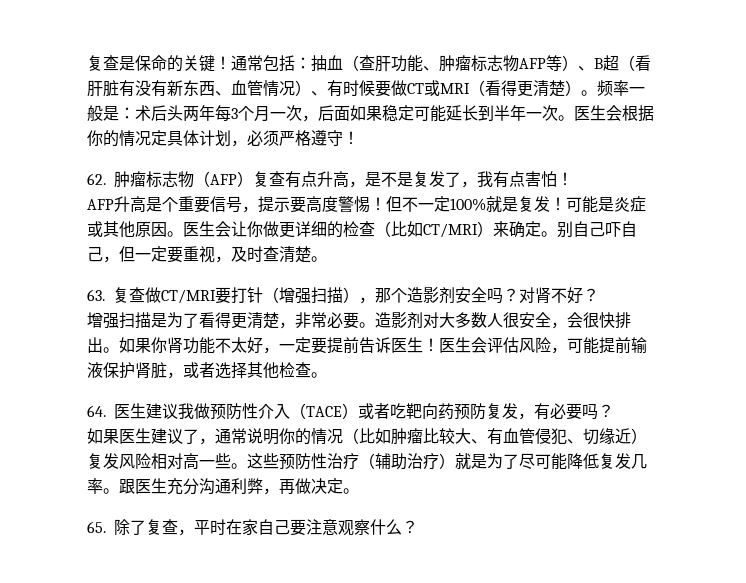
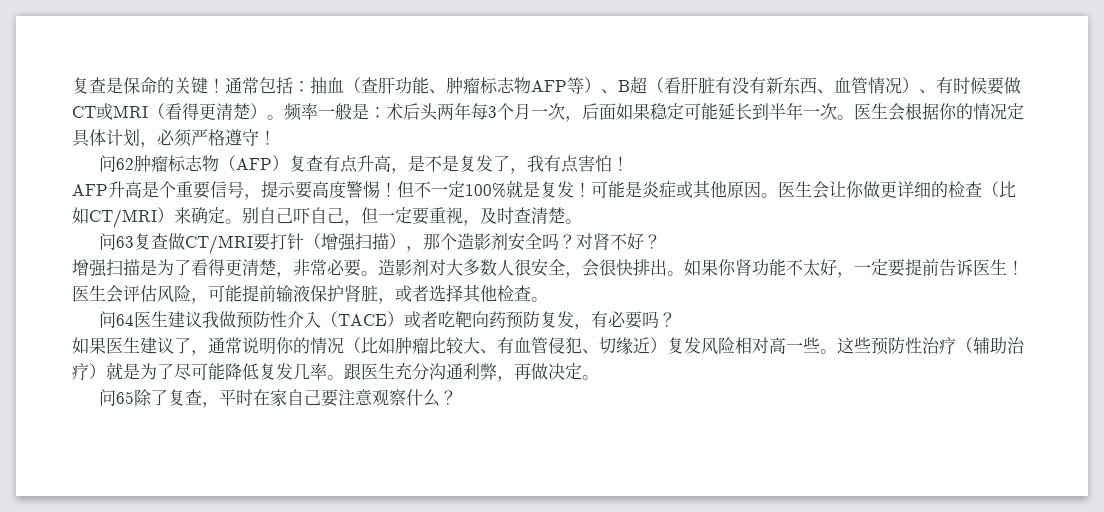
- 62.肿瘤标志物（AFP）复查有点升高，是不是复发了，我有点害怕！
+ 问62肿瘤标志物（AFP）复查有点升高，是不是复发了，我有点害怕！
- 63.复查做CT/MRI要打针（增强扫描），那个造影剂安全吗？
+ 问63复查做CT/MRI要打针（增强扫描），那个造影剂安全吗？
- 64.医生建议我做预防性介入（TACE）或者吃靶向药预防复发，有必要吗？
+ 问64医生建议我做预防性介入（TACE）或者吃靶向药预防复发，有必要吗？
- 65.除了复查，平时在家自己要注意观察什么？
+ 问65除了复查，平时在家自己要注意观察什么？

